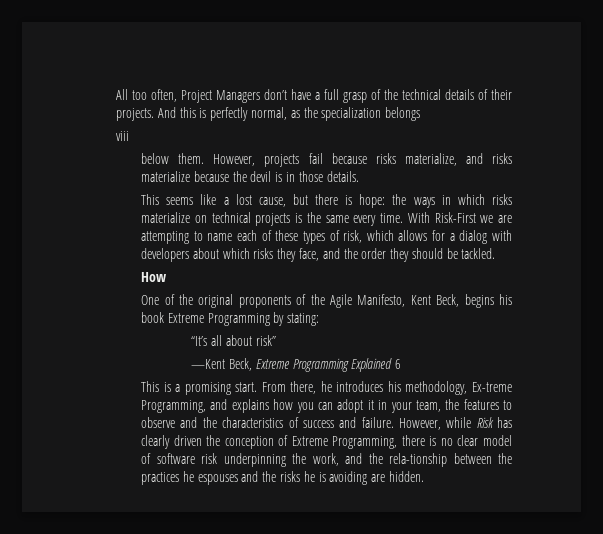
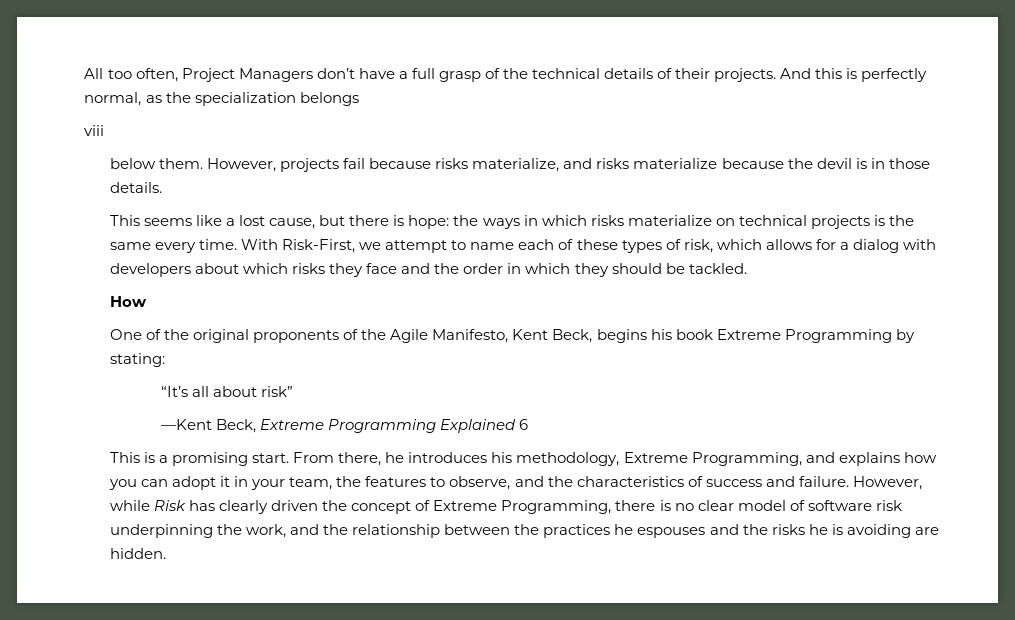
- With Risk-First we are attempting to name each of these types of risk, which allows for a dialog with developers about which risks they face, and the order they should be tackled.
+ With Risk-First, we attempt to name each of these types of risk, which allows for a dialog with developers about which risks they face and the order in which they should be tackled.
- From there, he introduces his methodology, Ex-treme Programming, and explains how you can adopt it in your team, the features to observe and the characteristics of success and failure.
+ From there, he introduces his methodology, Extreme Programming, and explains how you can adopt it in your team, the features to observe, and the characteristics of success and failure.
- However, while Risk has clearly driven the conception of Extreme Programming, there is no clear model of software risk underpinning the work, and the rela-tionship between the practices he espouses and the risks he is avoiding are hidden.
+ However, while Risk has clearly driven the concept of Extreme Programming, there is no clear model of software risk underpinning the work, and the relationship between the practices he espouses and the risks he is avoiding are hidden.

